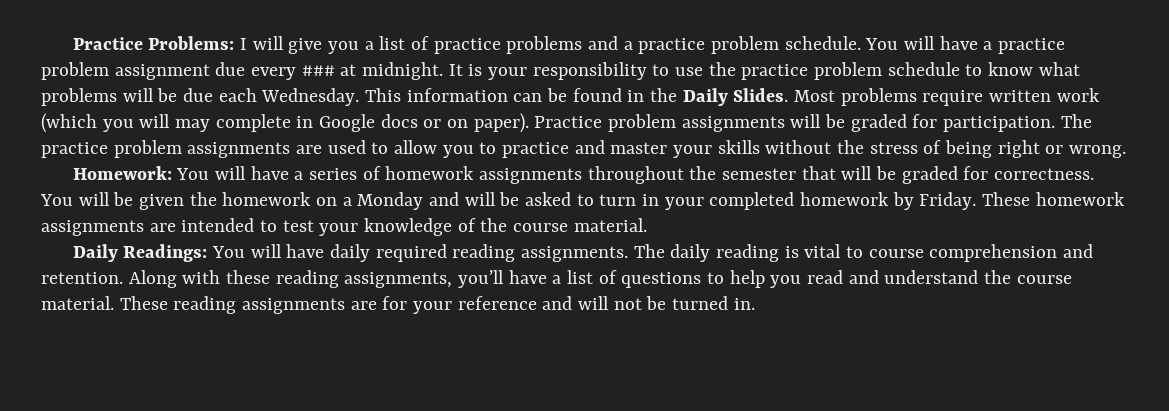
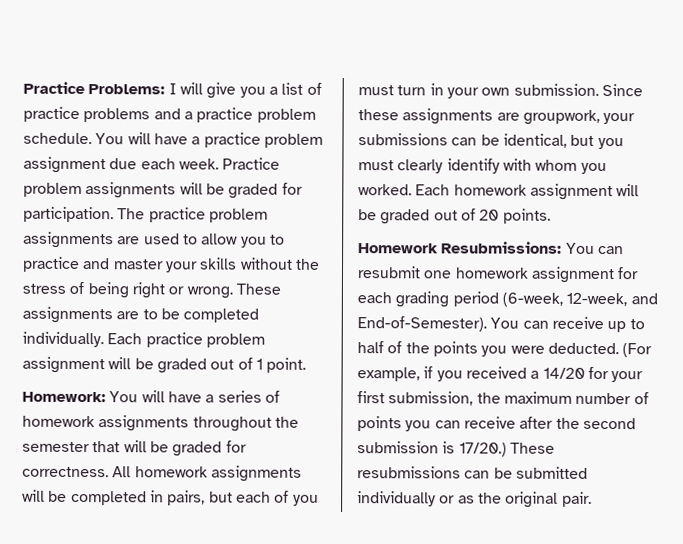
- You will have a practice problem assignment due every ### at midnight. It is your responsibility to use the practice problem schedule to know what problems will be due each Wednesday. This information can be found in the Daily Slides. Most problems require written work (which you will may complete in Google docs or on paper).
+ You will have a practice problem assignment due each week.
+ These assignments are to be completed individually. Each practice problem assignment will be graded out of 1 point.
- You will be given the homework on a Monday and will be asked to turn in your completed homework by Friday. These homework assignments are intended to test your knowledge of the course material.
- Daily Readings: You will have daily required reading assignments. The daily reading is vital to course comprehension and retention. Along with these reading assignments, you’ll have a list of questions to help you read and understand the course material. These reading assignments are for your reference and will not be turned in.
+ All homework assignments will be completed in pairs, but each of you must turn in your own submission. Since these assignments are groupwork, your submissions can be identical, but you must clearly identify with whom you worked. Each homework assignment will be graded out of 20 points.
+ Homework Resubmissions: You can resubmit one homework assignment for each grading period (6-week, 12-week, and End-of-Semester). You can receive up to half of the points you were deducted. (For example, if you received a 14/20 for your first submission, the maximum number of points you can receive after the second submission is 17/20.) These resubmissions can be submitted individually or as the original pair.

